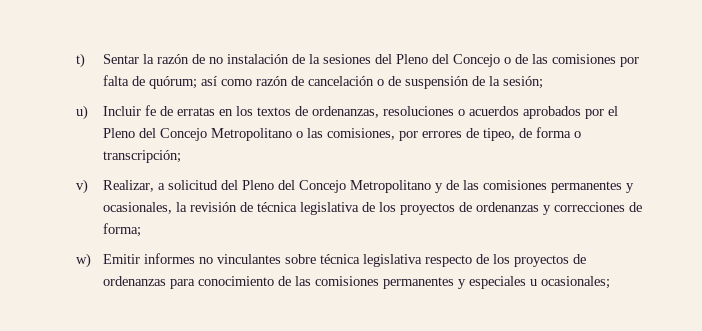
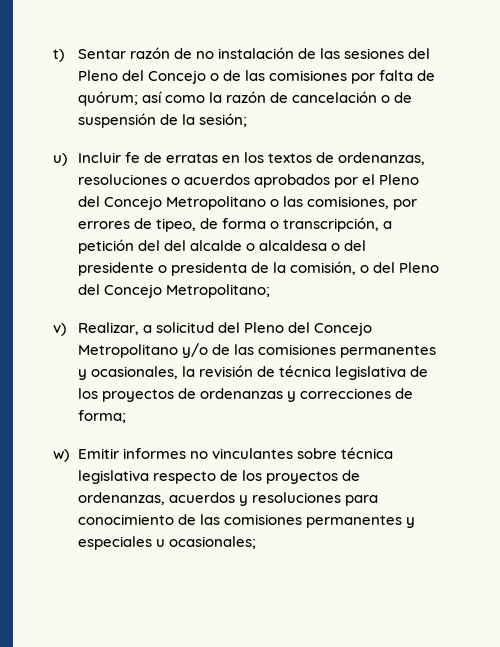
- t) Sentar la razón de no instalación de la sesiones del Pleno del Concejo o de las comisiones por falta de quórum; así como razón de cancelación o de suspensión de la sesión;
+ t) Sentar razón de no instalación de las sesiones del Pleno del Concejo o de las comisiones por falta de quórum; así como la razón de cancelación o de suspensión de la sesión;
- u) Incluir fe de erratas en los textos de ordenanzas, resoluciones o acuerdos aprobados por el Pleno del Concejo Metropolitano o las comisiones, por errores de tipeo, de forma o transcripción;
+ u) Incluir fe de erratas en los textos de ordenanzas, resoluciones o acuerdos aprobados por el Pleno del Concejo Metropolitano o las comisiones, por errores de tipeo, de forma o transcripción, a petición del del alcalde o alcaldesa o del presidente o presidenta de la comisión, o del Pleno del Concejo Metropolitano;
- v) Realizar, a solicitud del Pleno del Concejo Metropolitano y de las comisiones permanentes y ocasionales, la revisión de técnica legislativa de los proyectos de ordenanzas y correcciones de forma;
+ v) Realizar, a solicitud del Pleno del Concejo Metropolitano y/o de las comisiones permanentes y ocasionales, la revisión de técnica legislativa de los proyectos de ordenanzas y correcciones de forma;
- w) Emitir informes no vinculantes sobre técnica legislativa respecto de los proyectos de ordenanzas para conocimiento de las comisiones permanentes y especiales u ocasionales;
+ w) Emitir informes no vinculantes sobre técnica legislativa respecto de los proyectos de ordenanzas, acuerdos y resoluciones para conocimiento de las comisiones permanentes y especiales u ocasionales;

